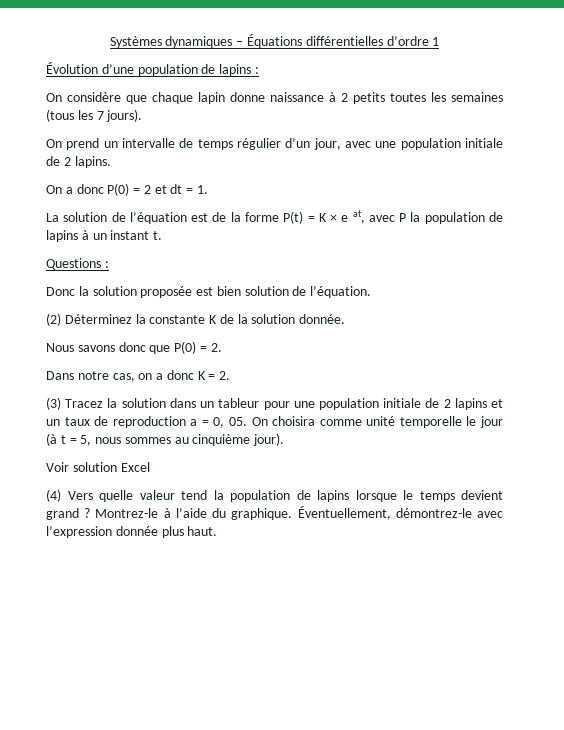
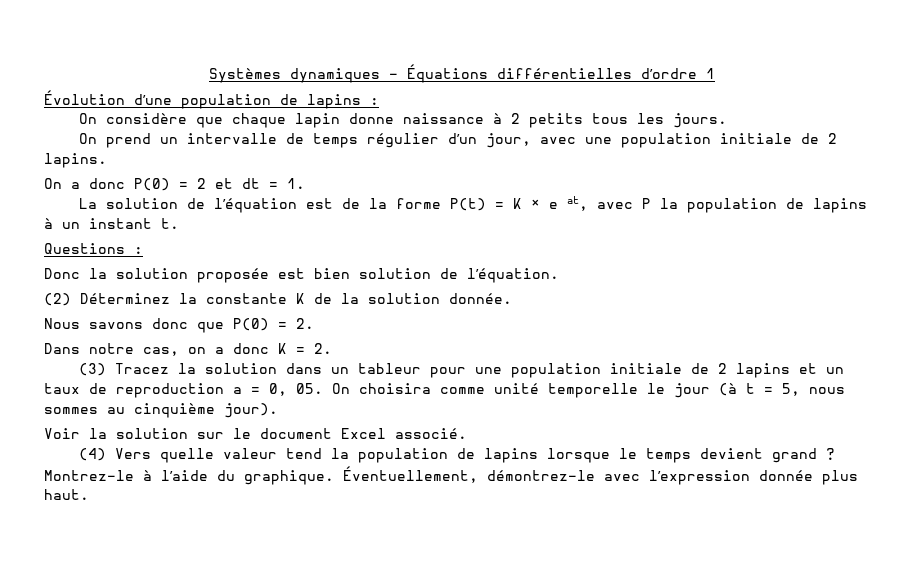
- On considère que chaque lapin donne naissance à 2 petits toutes les semaines (tous les 7 jours).
+ On considère que chaque lapin donne naissance à 2 petits tous les jours.
- Voir solution Excel
+ Voir la solution sur le document Excel associé.

